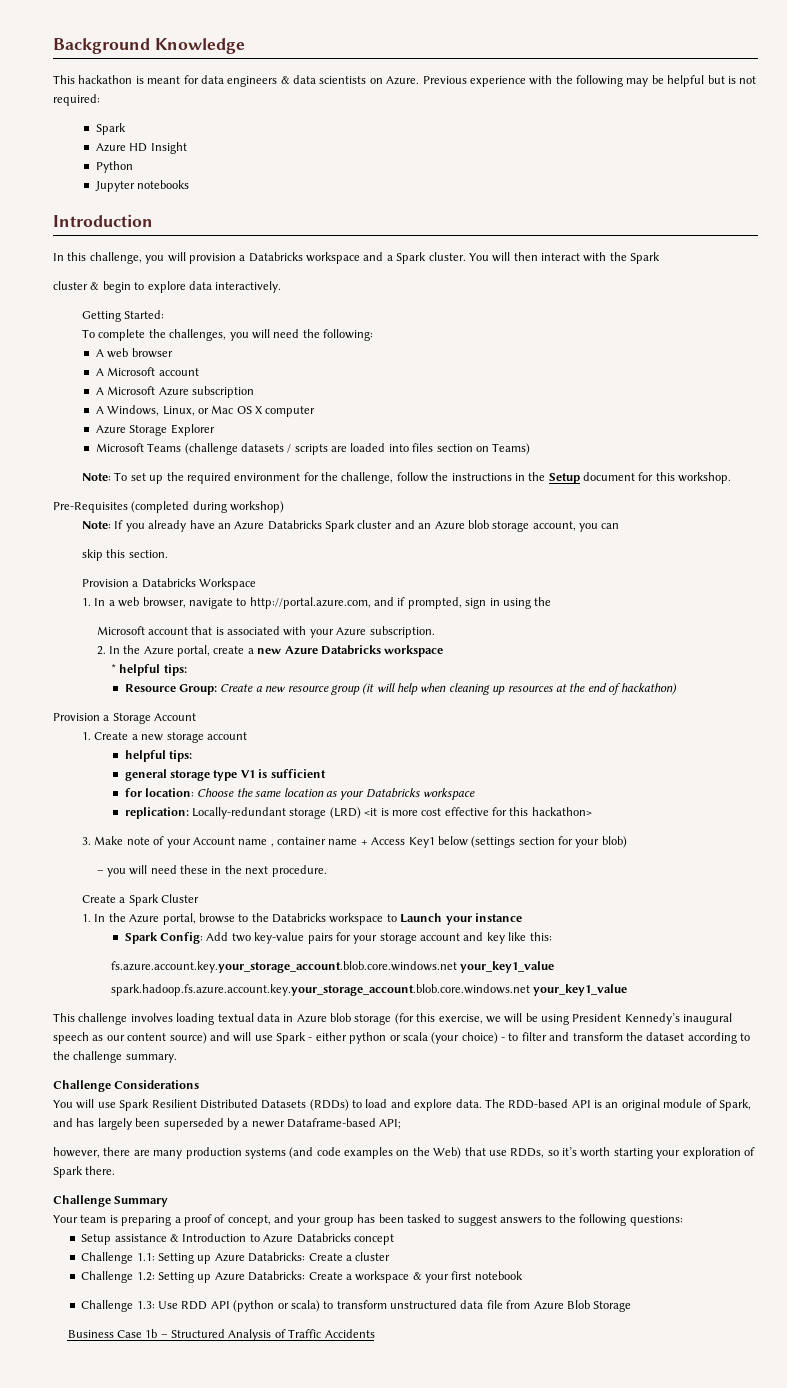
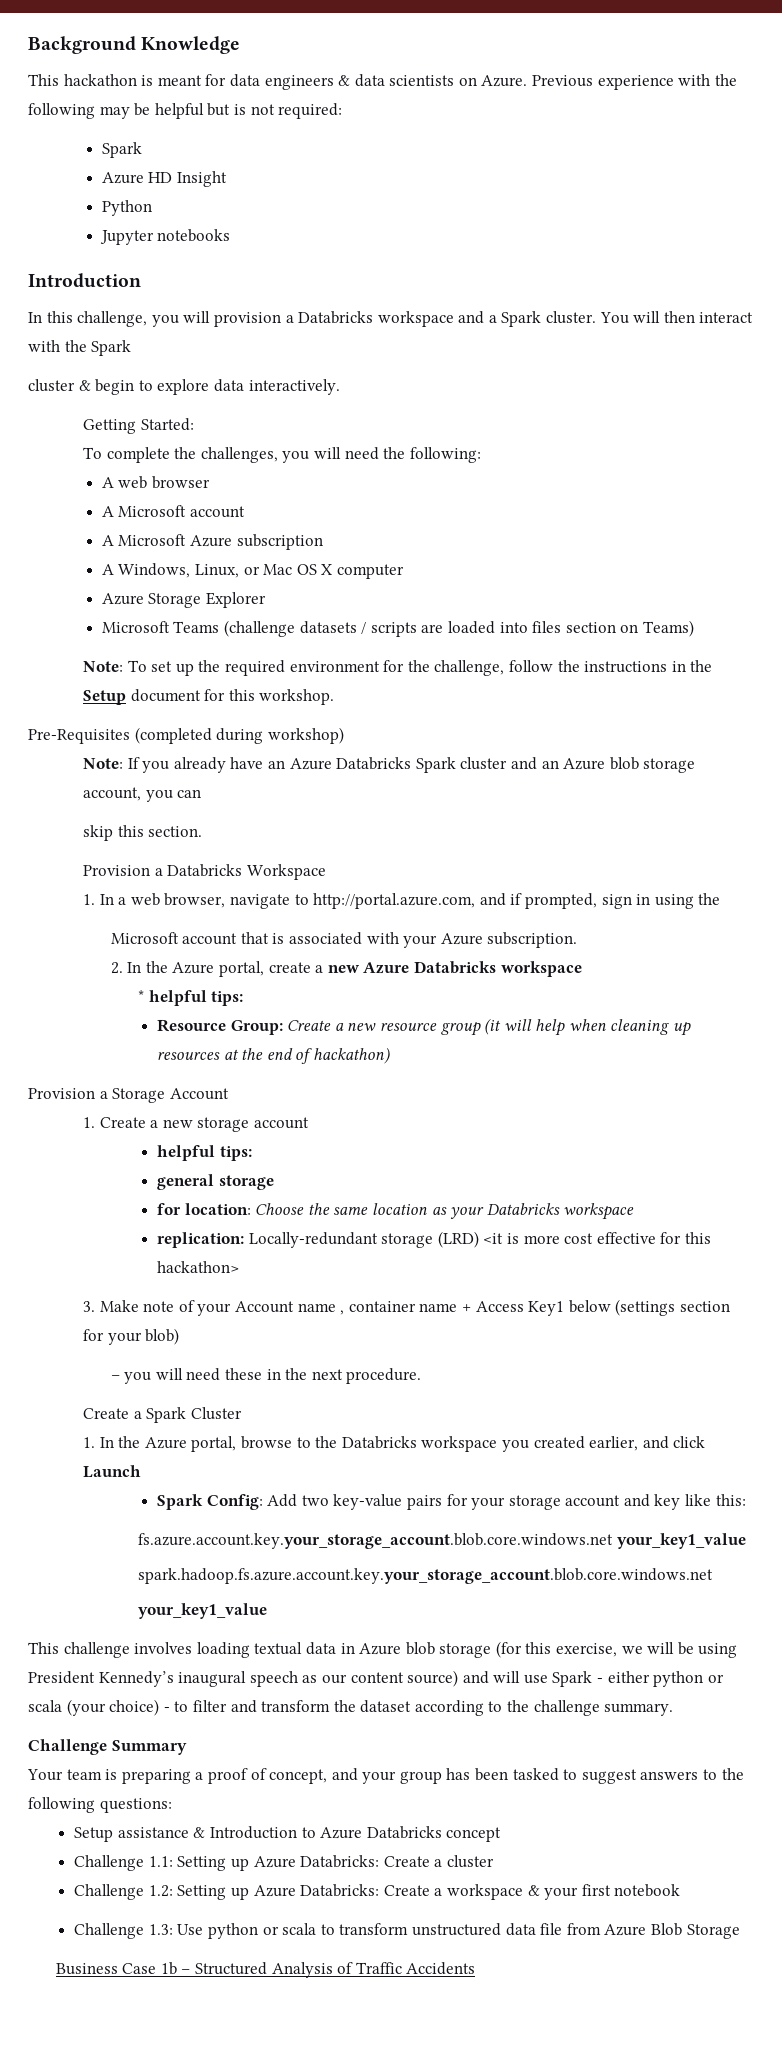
- general storage type V1 is sufficient
+ general storage
- 1. In the Azure portal, browse to the Databricks workspace to Launch your instance
+ 1. In the Azure portal, browse to the Databricks workspace you created earlier, and click Launch
- spark.hadoop.fs.azure.account.key.your_storage_account.blob.core.windows.net your_key1_value
+ spark.hadoop.fs.azure.account.key.your_storage_account.blob.core.windows.net
+ your_key1_value
- Challenge Considerations
- You will use Spark Resilient Distributed Datasets (RDDs) to load and explore data. The RDD-based API is an original module of Spark, and has largely been superseded by a newer Dataframe-based API;
- however, there are many production systems (and code examples on the Web) that use RDDs, so it’s worth starting your exploration of Spark there.
- Challenge 1.3: Use RDD API (python or scala) to transform unstructured data file from Azure Blob Storage
+ Challenge 1.3: Use python or scala to transform unstructured data file from Azure Blob Storage

